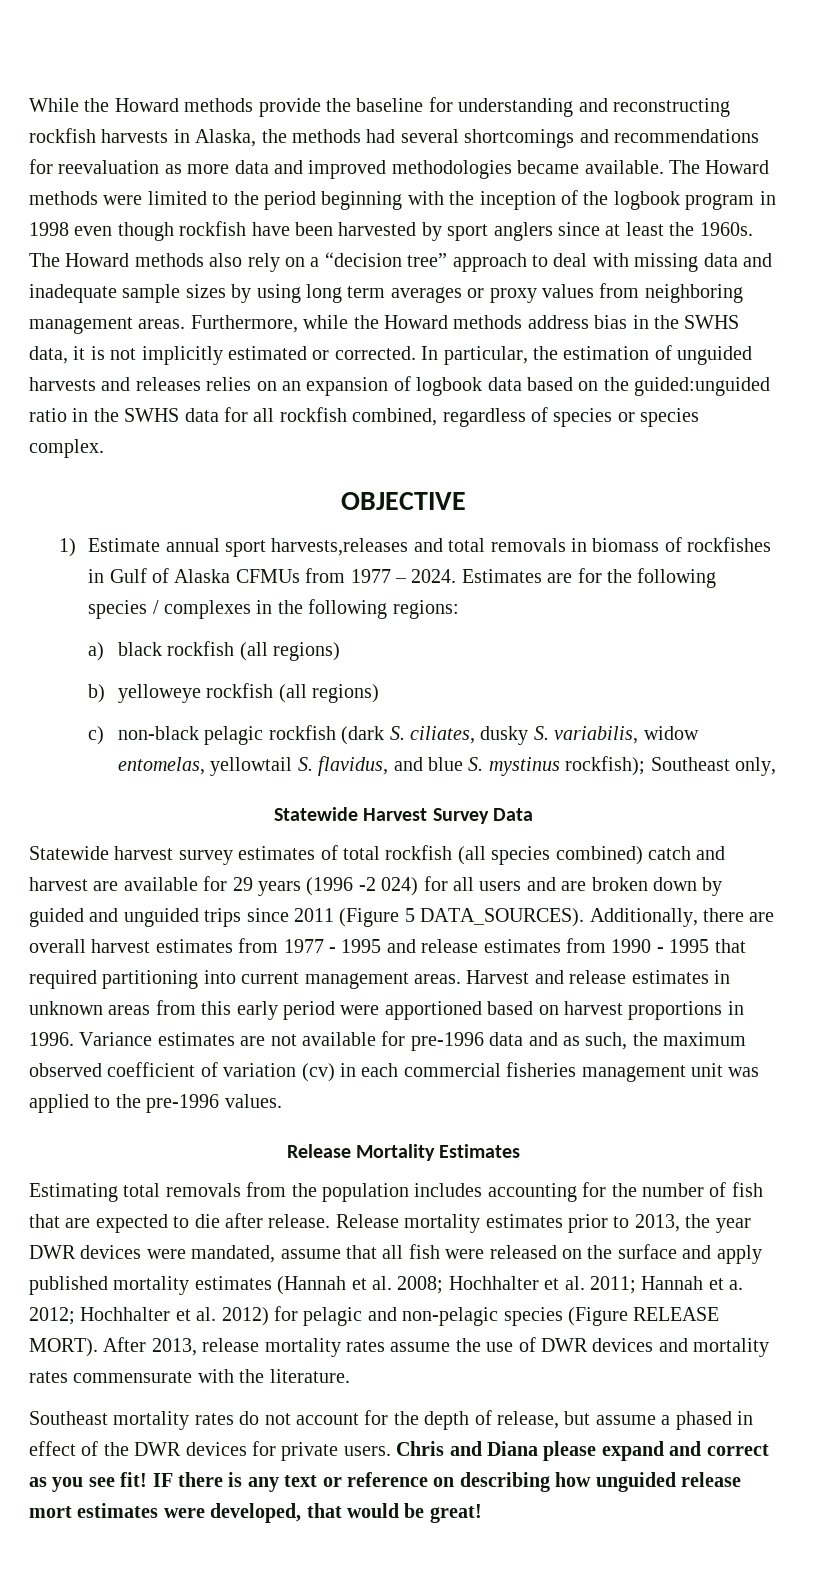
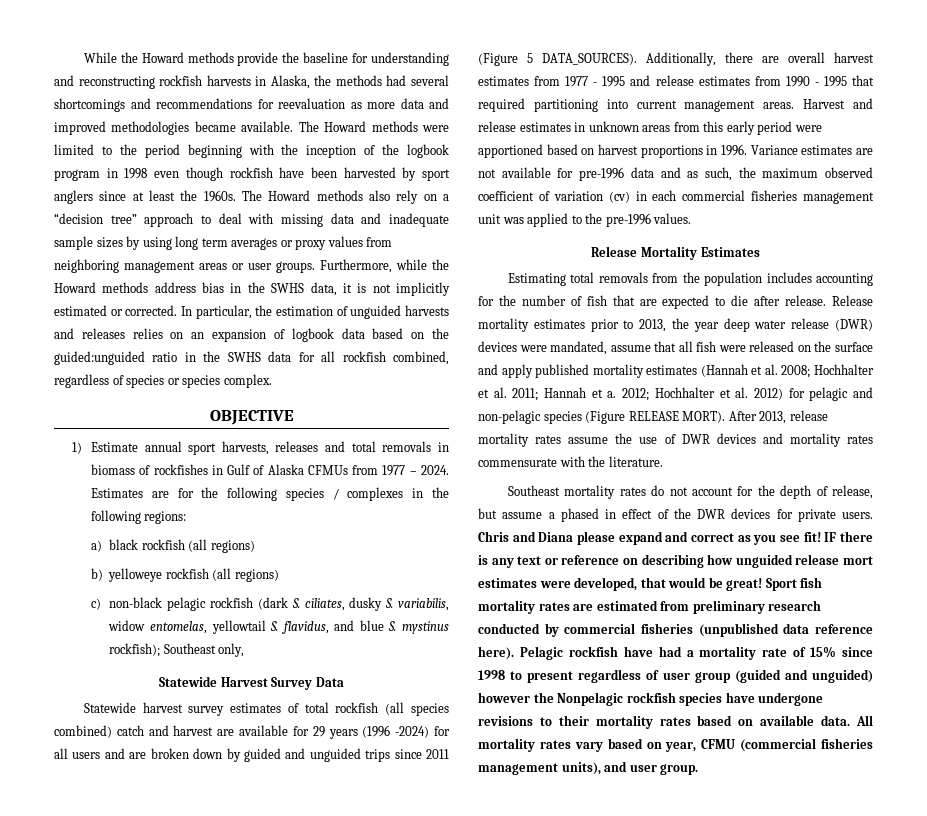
- The Howard methods also rely on a “decision tree” approach to deal with missing data and inadequate sample sizes by using long term averages or proxy values from neighboring management areas.
+ The Howard methods also rely on a “decision tree” approach to deal with missing data and inadequate sample sizes by using long term averages or proxy values from neighboring management areas or user groups.
- 1) Estimate annual sport harvests,releases and total removals in biomass of rockfishes in Gulf of Alaska CFMUs from 1977 – 2024.
+ 1) Estimate annual sport harvests, releases and total removals in biomass of rockfishes in Gulf of Alaska CFMUs from 1977 – 2024.
- Statewide harvest survey estimates of total rockfish (all species combined) catch and harvest are available for 29 years (1996 -2 024) for all users and are broken down by guided and unguided trips since 2011 (Figure 5 DATA_SOURCES).
+ Statewide harvest survey estimates of total rockfish (all species combined) catch and harvest are available for 29 years (1996 -2024) for all users and are broken down by guided and unguided trips since 2011 (Figure 5 DATA_SOURCES).
- Release mortality estimates prior to 2013, the year DWR devices were mandated, assume that all fish were released on the surface and apply published mortality estimates (Hannah et al. 2008; Hochhalter et al. 2011; Hannah et a.
+ Release mortality estimates prior to 2013, the year deep water release (DWR) devices were mandated, assume that all fish were released on the surface and apply published mortality estimates (Hannah et al. 2008; Hochhalter et al. 2011; Hannah et a.
+ Sport fish mortality rates are estimated from preliminary research conducted by commercial fisheries (unpublished data reference here). Pelagic rockfish have had a mortality rate of 15% since 1998 to present regardless of user group (guided and unguided) however the Nonpelagic rockfish species have undergone revisions to their mortality rates based on available data. All mortality rates vary based on year, CFMU (commercial fisheries management units), and user group.

